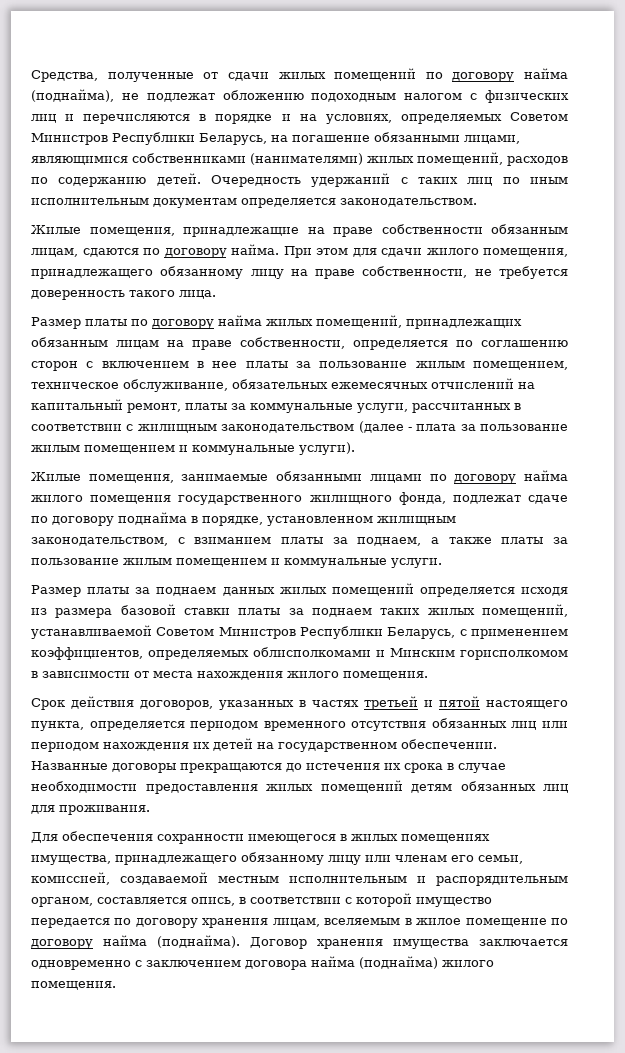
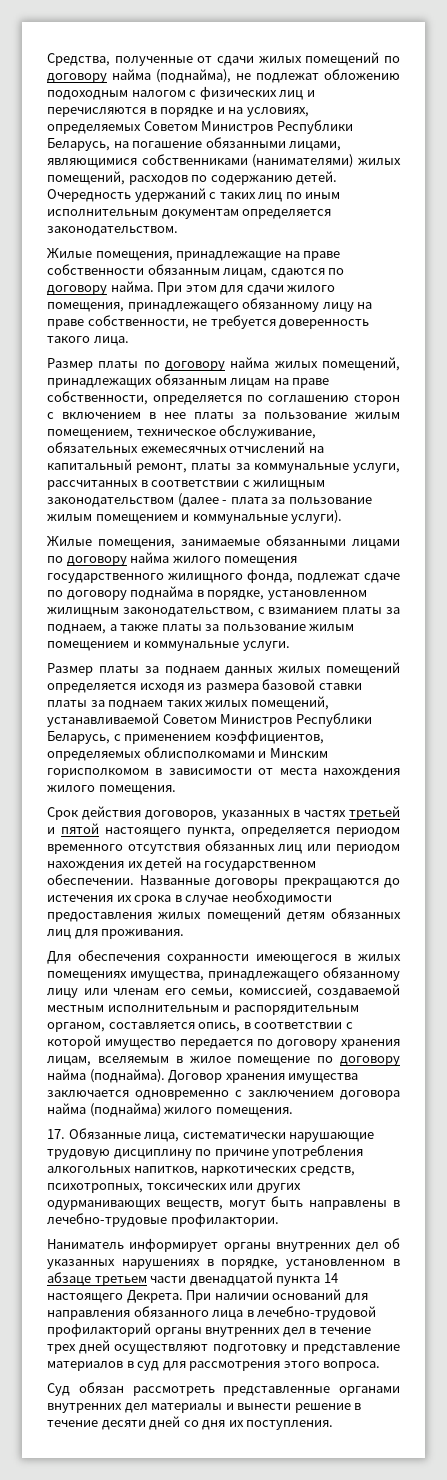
+ 17. Обязанные лица, систематически нарушающие трудовую дисциплину по причине употребления алкогольных напитков, наркотических средств, психотропных, токсических или других одурманивающих веществ, могут быть направлены в лечебно-трудовые профилактории.
+ Наниматель информирует органы внутренних дел об указанных нарушениях в порядке, установленном в абзаце третьем части двенадцатой пункта 14 настоящего Декрета. При наличии оснований для направления обязанного лица в лечебно-трудовой профилакторий органы внутренних дел в течение трех дней осуществляют подготовку и представление материалов в суд для рассмотрения этого вопроса.
+ Суд обязан рассмотреть представленные органами внутренних дел материалы и вынести решение в течение десяти дней со дня их поступления.

